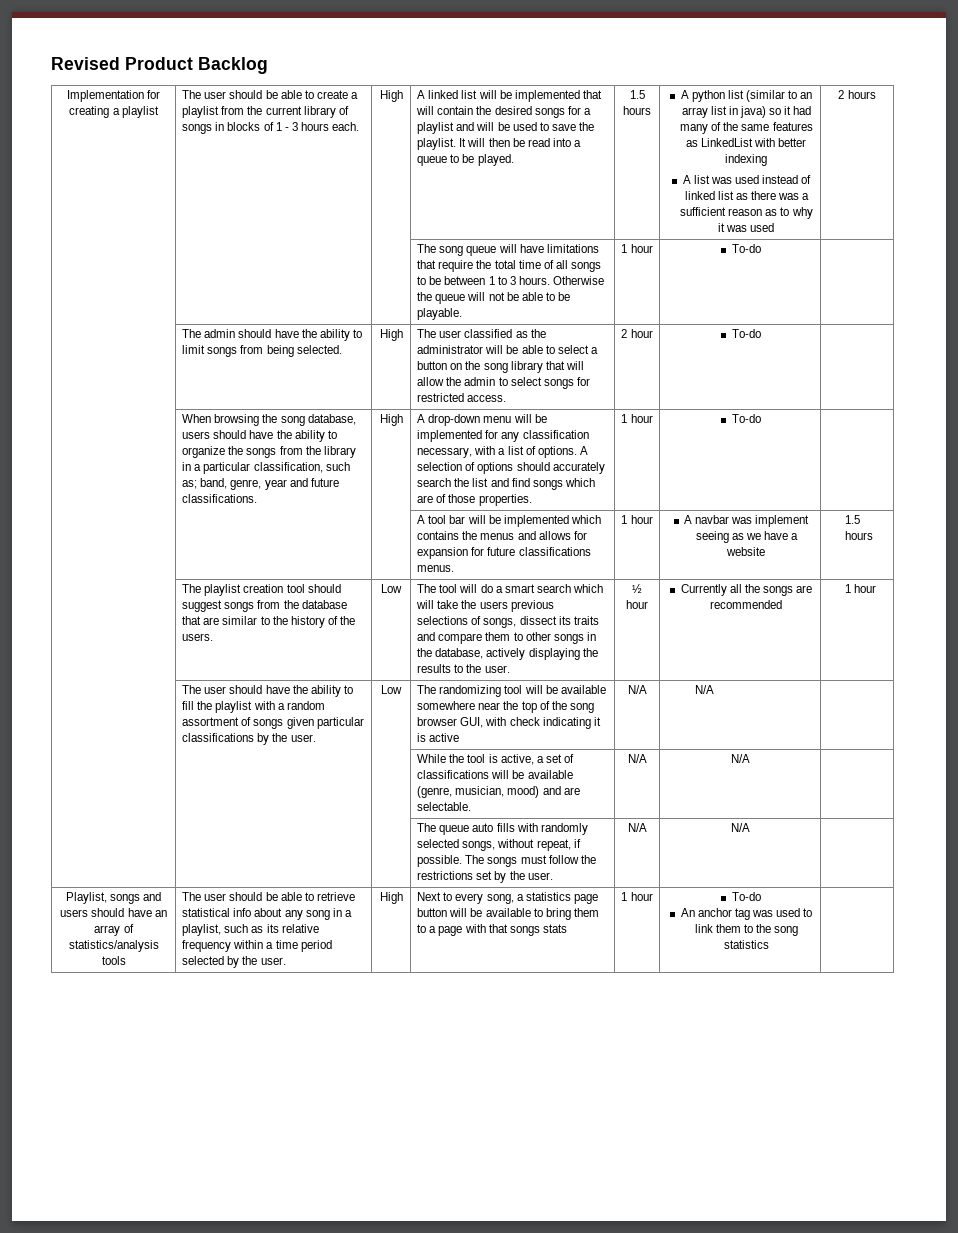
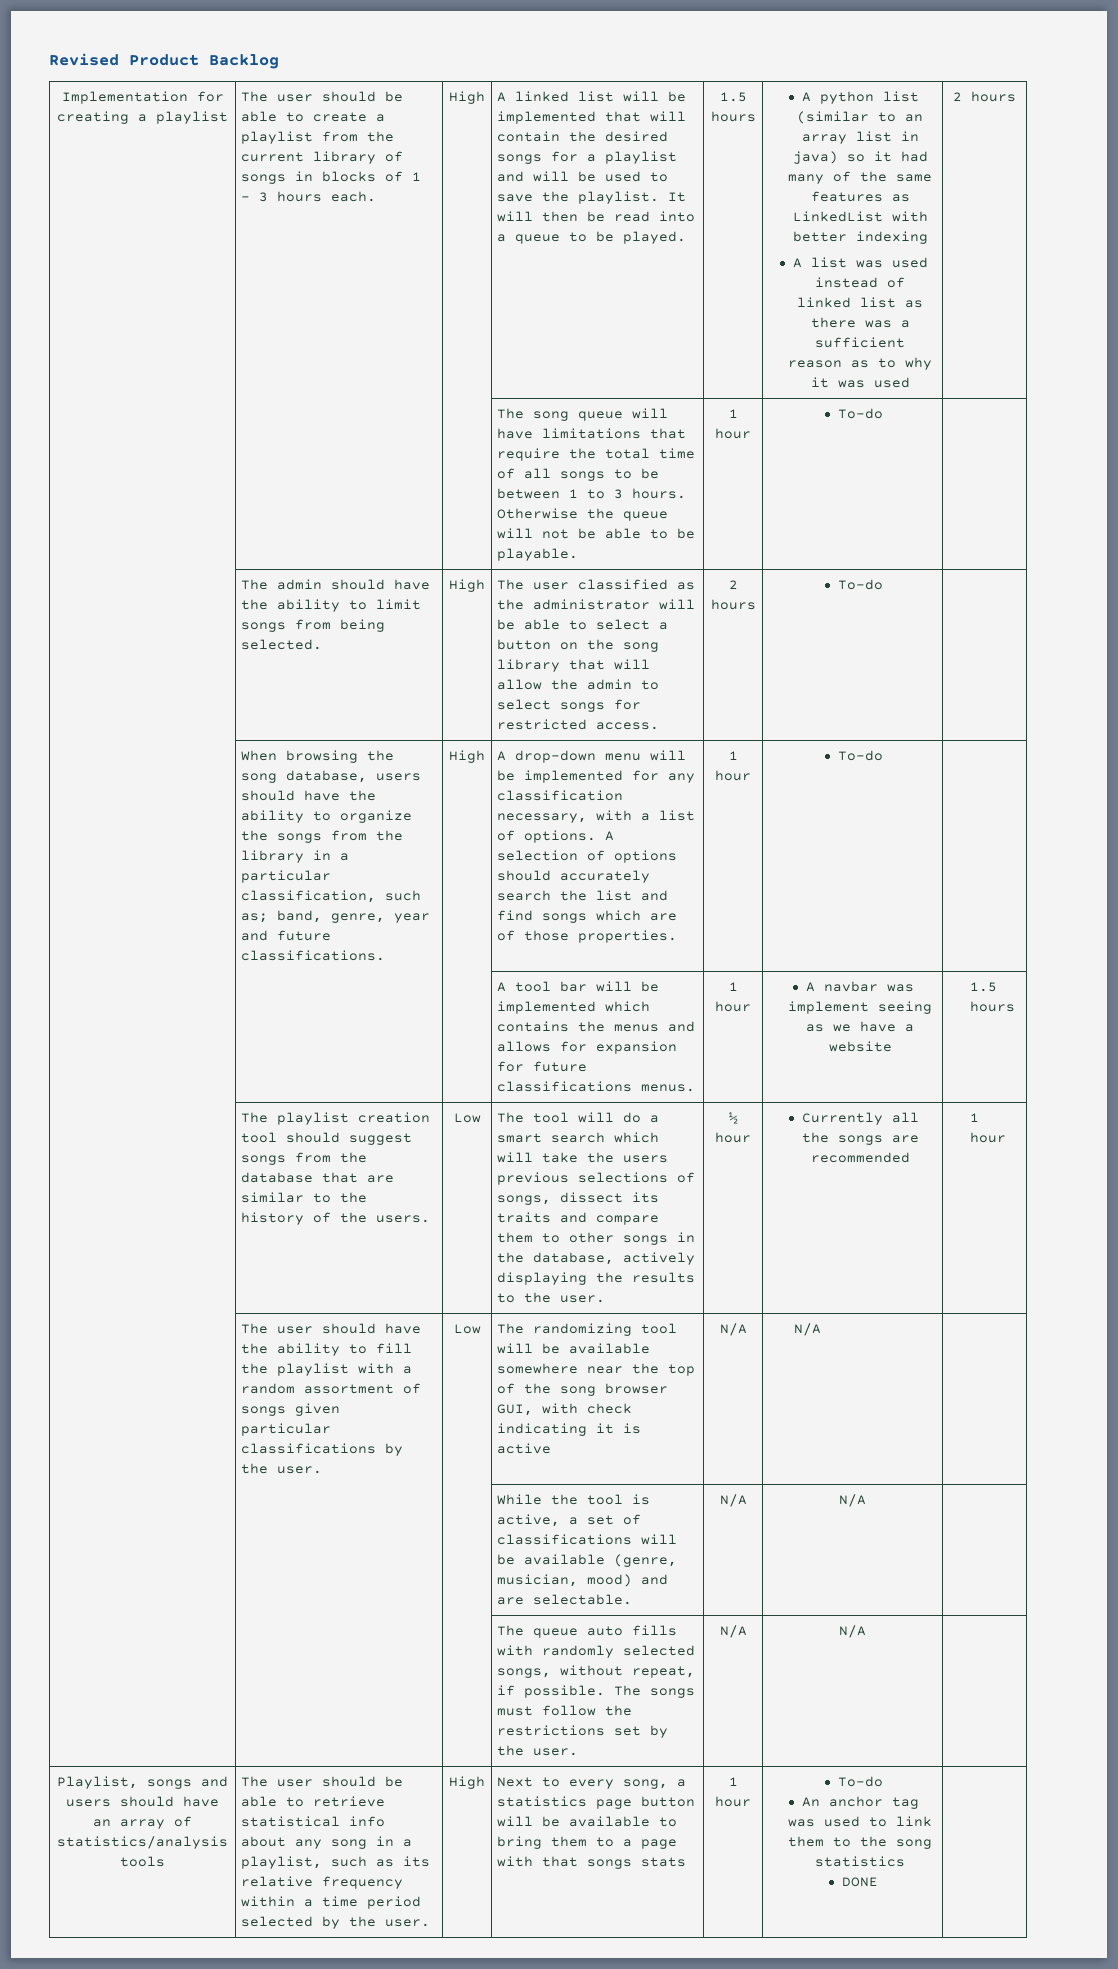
- The user classified as the administrator will be able to select a button on the song library that will allow the admin to select songs for restricted access. | 2 hour
+ The user classified as the administrator will be able to select a button on the song library that will allow the admin to select songs for restricted access. | 2 hours
+ DONE

